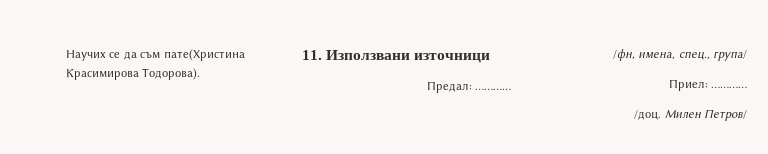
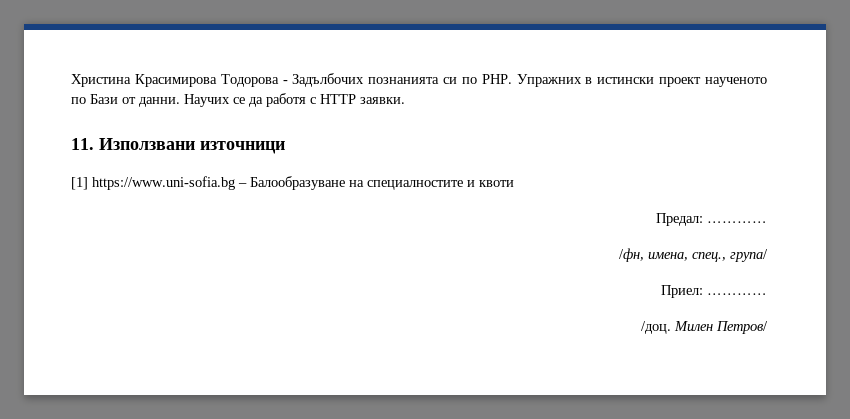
- Научих се да съм пате(Христина Красимирова Тодорова).
+ Христина Красимирова Тодорова - Задълбочих познанията си по PHP. Упражних в истински проект наученото по Бази от данни. Научих се да работя с HTTP заявки.
  11. Използвани източници
+ [1] https://www.uni-sofia.bg – Балообразуване на специалностите и квоти

